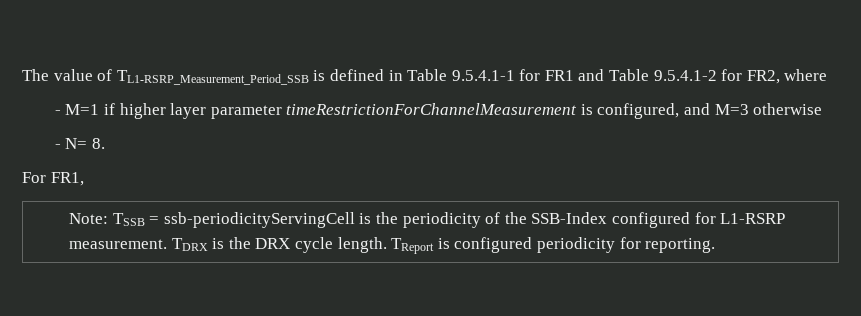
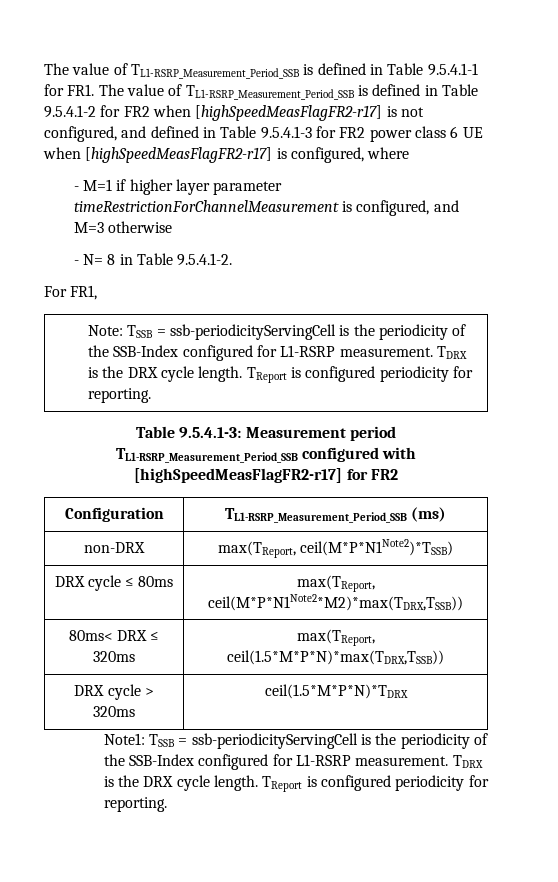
- The value of TL1-RSRP_Measurement_Period_SSB is defined in Table 9.5.4.1-1 for FR1 and Table 9.5.4.1-2 for FR2, where
+ The value of TL1-RSRP_Measurement_Period_SSB is defined in Table 9.5.4.1-1 for FR1. The value of TL1-RSRP_Measurement_Period_SSB is defined in Table 9.5.4.1-2 for FR2 when [highSpeedMeasFlagFR2-r17] is not configured, and defined in Table 9.5.4.1-3 for FR2 power class 6 UE when [highSpeedMeasFlagFR2-r17] is configured, where
- - N= 8.
+ - N= 8 in Table 9.5.4.1-2.
+ Table 9.5.4.1-3: Measurement period TL1-RSRP_Measurement_Period_SSB configured with [highSpeedMeasFlagFR2-r17] for FR2
+ Configuration | TL1-RSRP_Measurement_Period_SSB (ms)
+ non-DRX | max(TReport, ceil(M*P*N1Note2)*TSSB)
+ DRX cycle ≤ 80ms | max(TReport, ceil(M*P*N1Note2*M2)*max(TDRX,TSSB))
+ 80ms< DRX ≤ 320ms | max(TReport, ceil(1.5*M*P*N)*max(TDRX,TSSB))
+ DRX cycle > 320ms | ceil(1.5*M*P*N)*TDRX
+ Note1: TSSB = ssb-periodicityServingCell is the periodicity of the SSB-Index configured for L1-RSRP measurement. TDRX is the DRX cycle length. TReport is configured periodicity for reporting.

